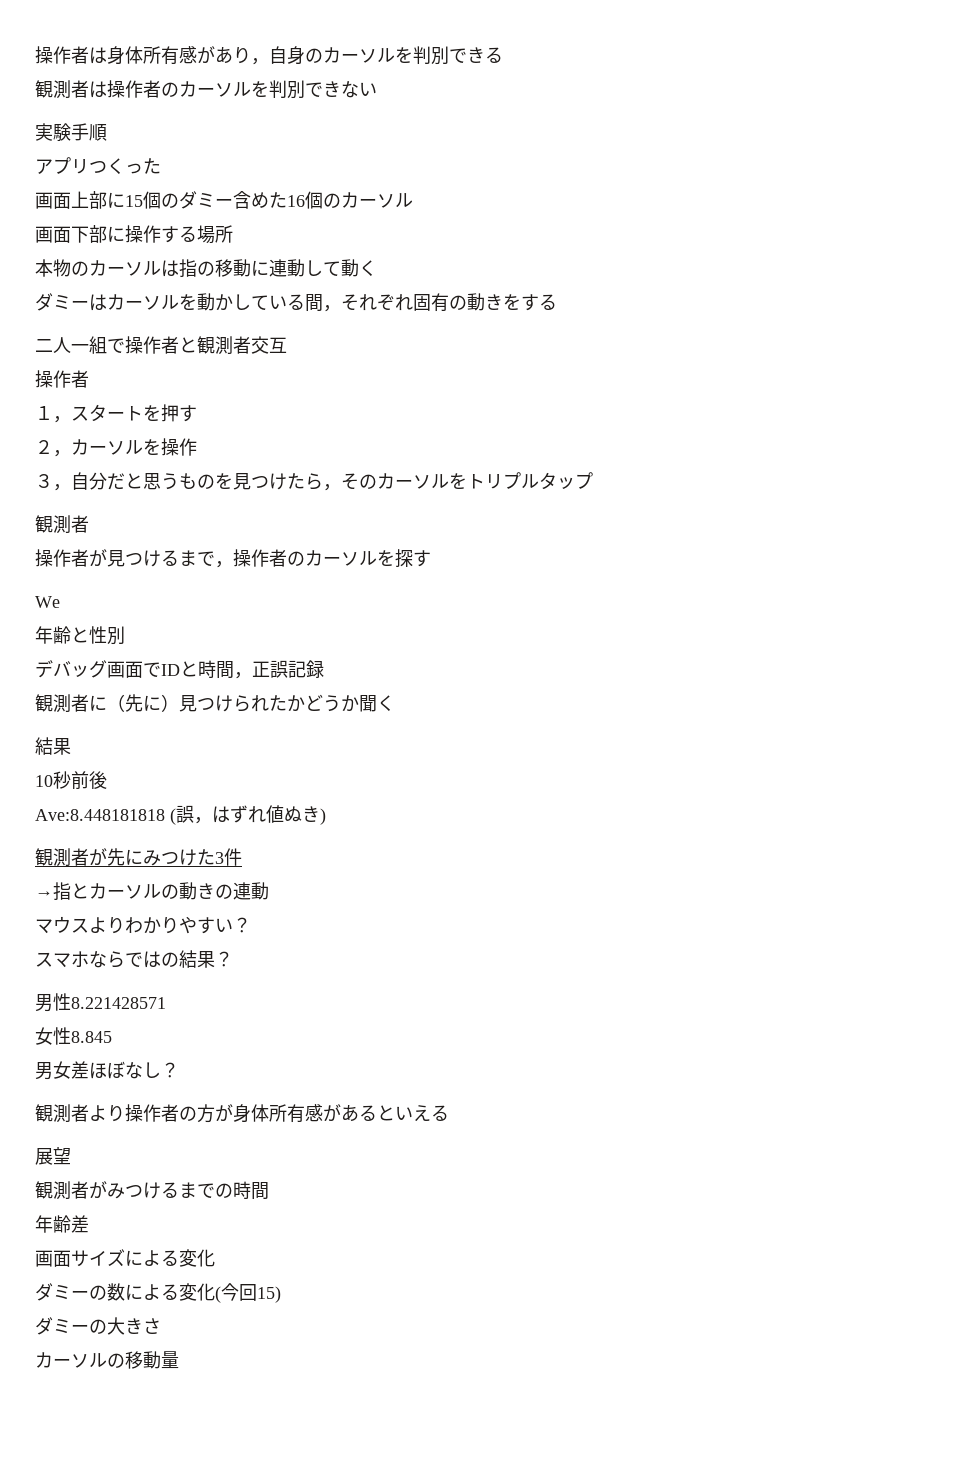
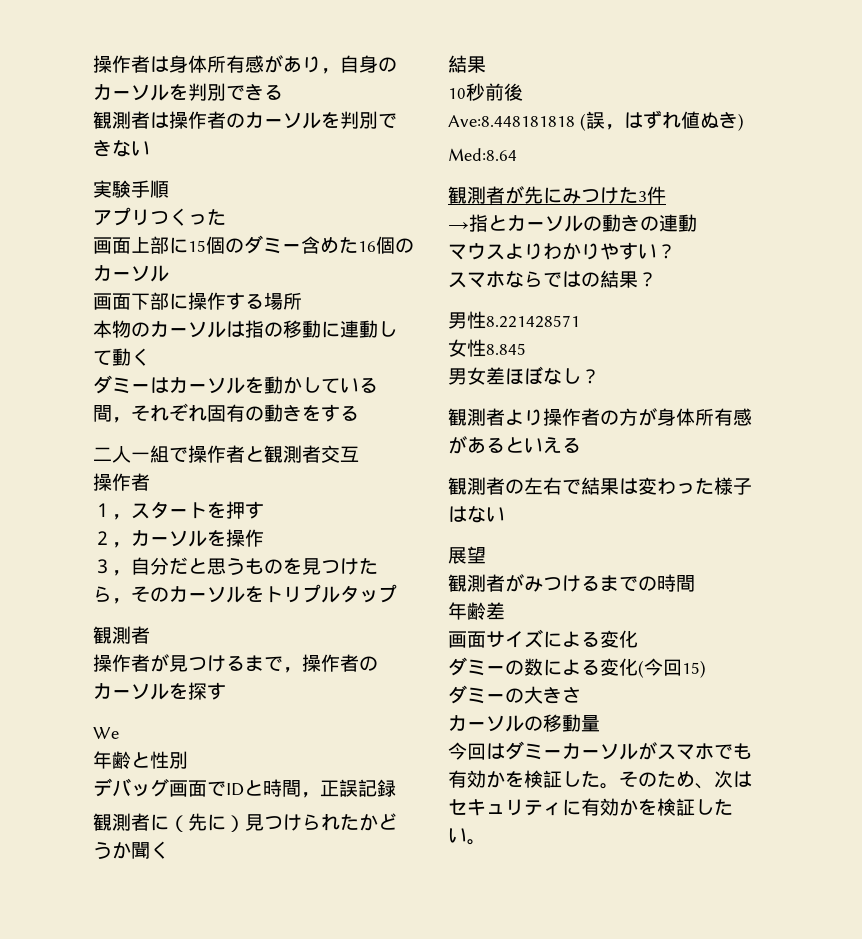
+ Med:8.64
+ 観測者の左右で結果は変わった様子はない
+ 今回はダミーカーソルがスマホでも有効かを検証した。そのため、次はセキュリティに有効かを検証したい。

